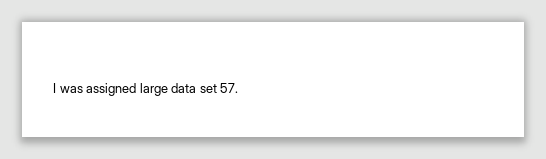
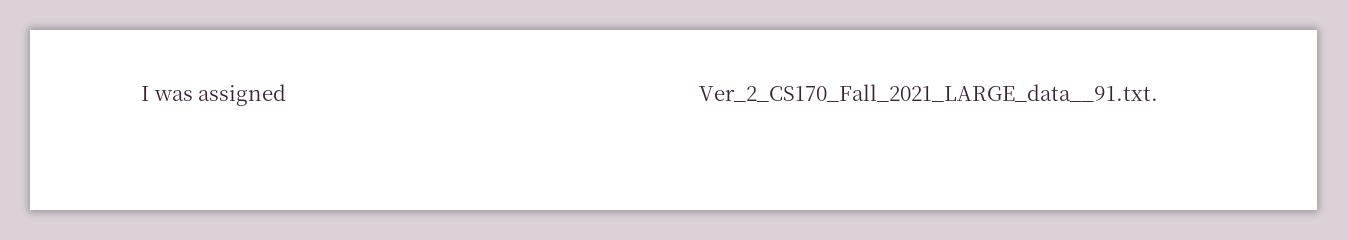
- I was assigned large data set 57.
+ I was assigned Ver_2_CS170_Fall_2021_LARGE_data__91.txt.

